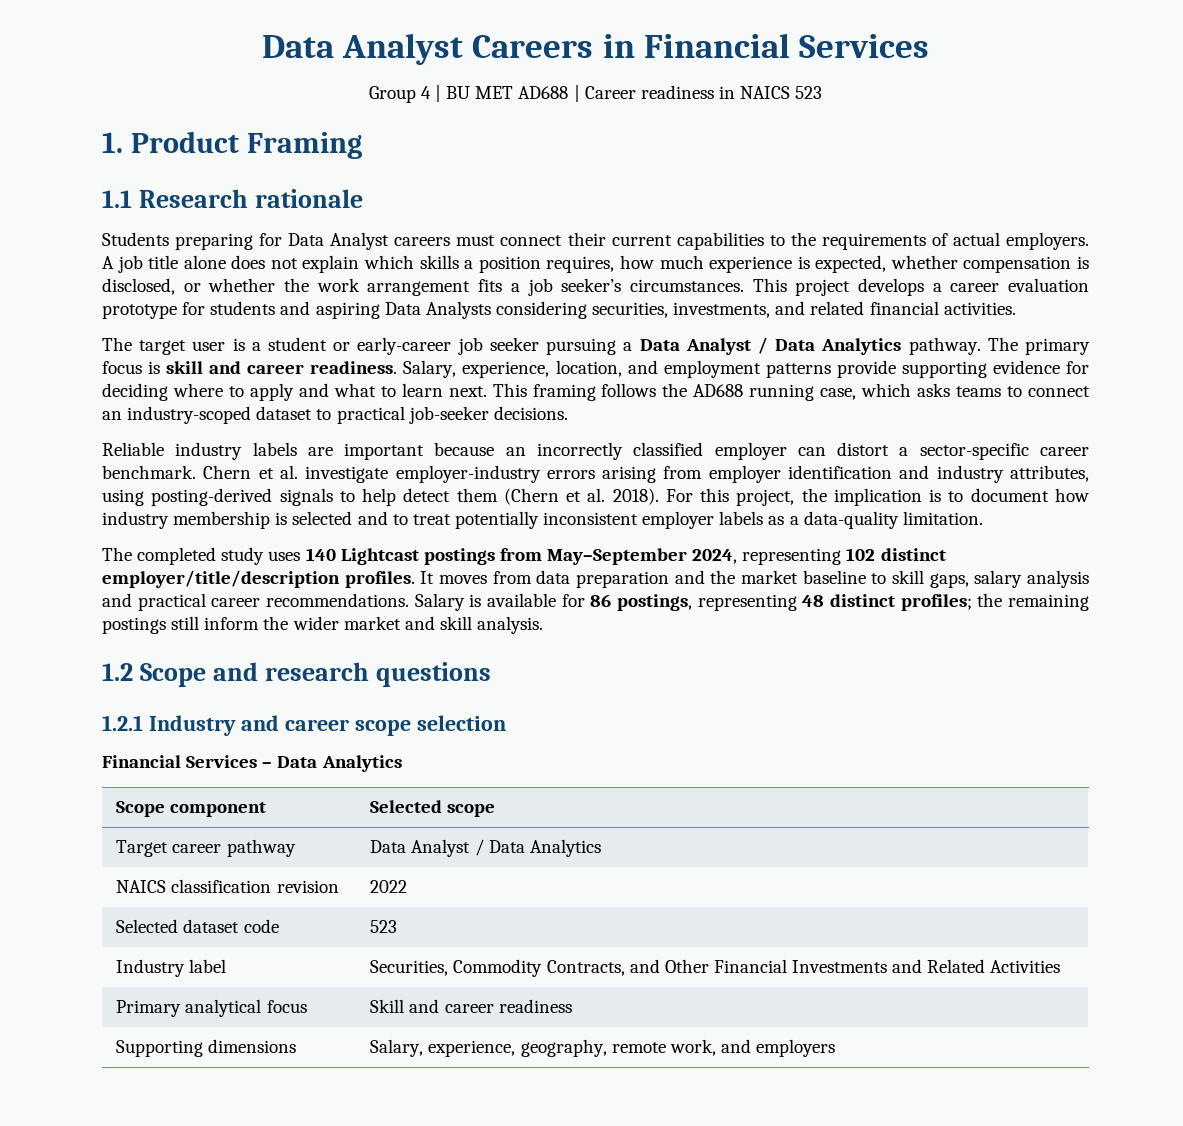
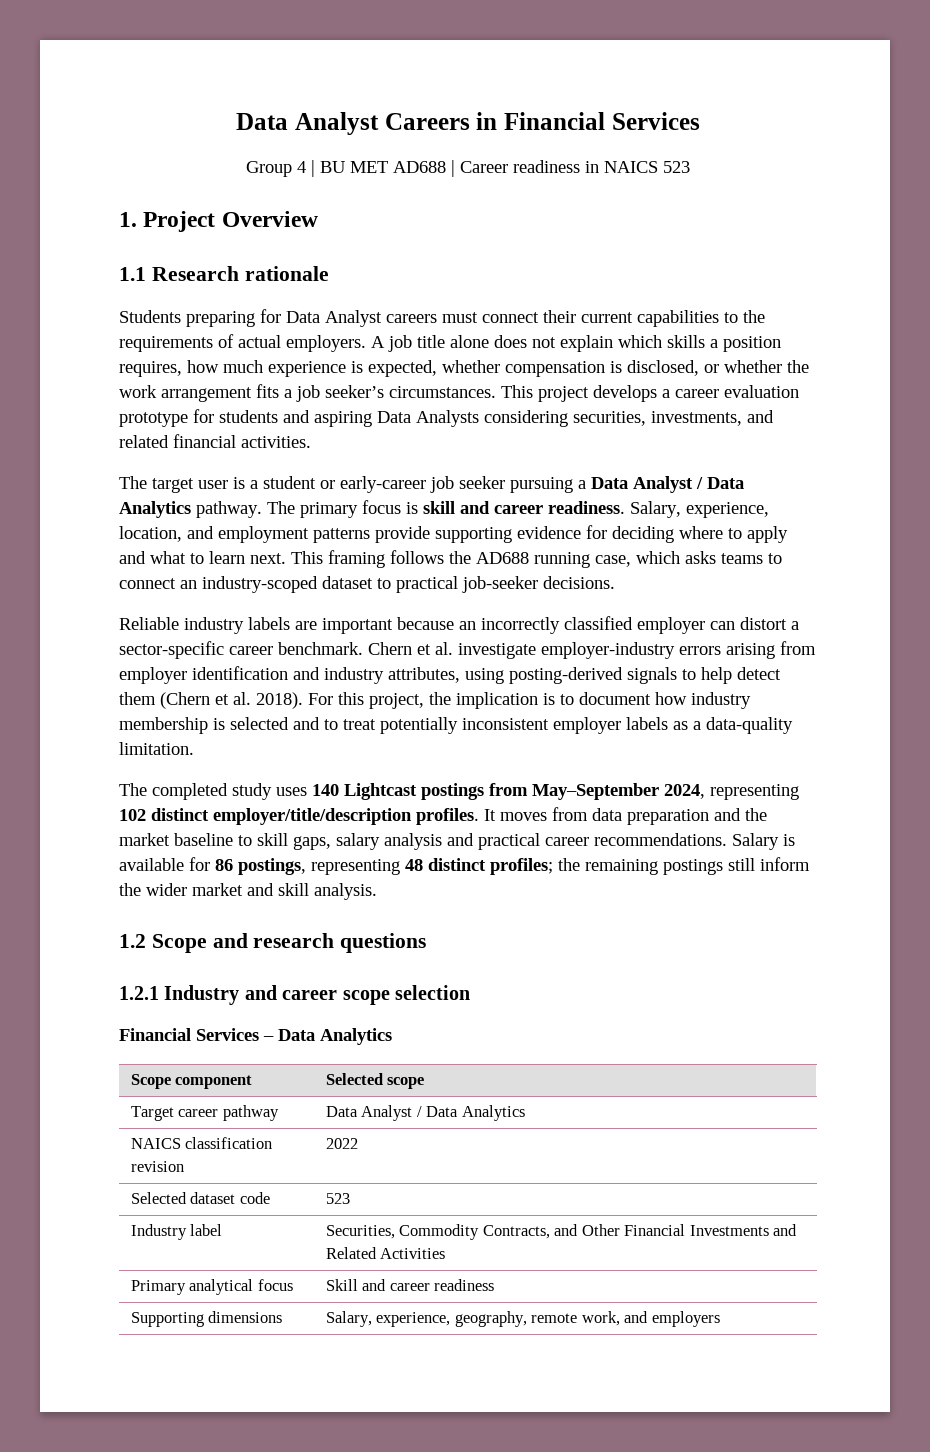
- 1. Product Framing
+ 1. Project Overview

